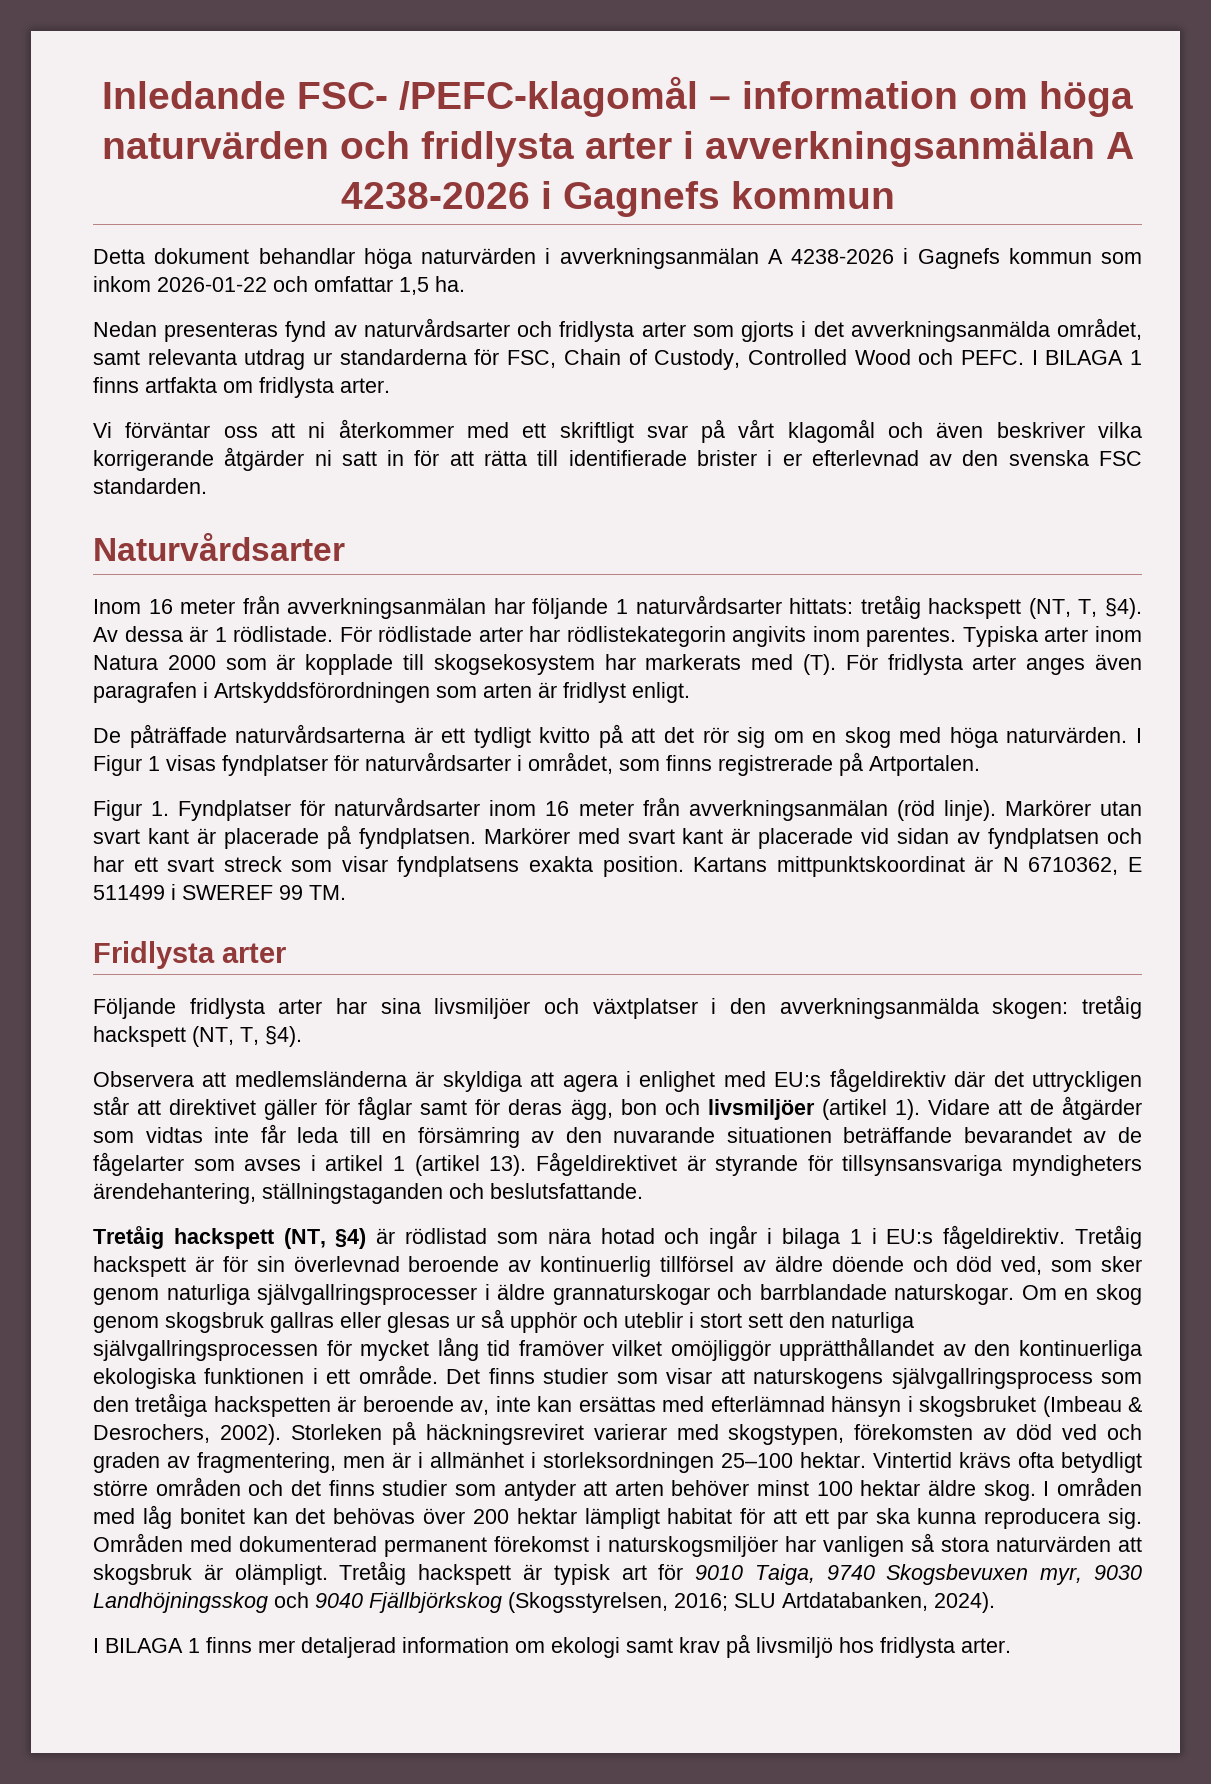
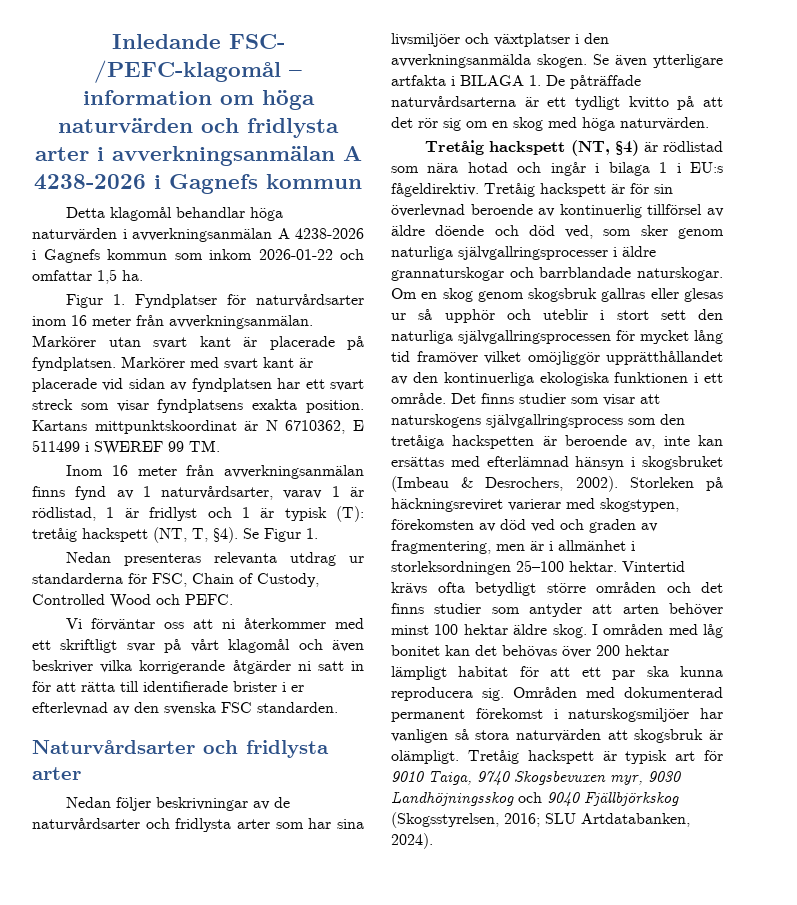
- Detta dokument behandlar höga naturvärden i avverkningsanmälan A 4238-2026 i Gagnefs kommun som inkom 2026-01-22 och omfattar 1,5 ha.
+ Detta klagomål behandlar höga naturvärden i avverkningsanmälan A 4238-2026 i Gagnefs kommun som inkom 2026-01-22 och omfattar 1,5 ha.
- Nedan presenteras fynd av naturvårdsarter och fridlysta arter som gjorts i det avverkningsanmälda området, samt relevanta utdrag ur standarderna för FSC, Chain of Custody, Controlled Wood och PEFC. I BILAGA 1 finns artfakta om fridlysta arter.
+ Figur 1. Fyndplatser för naturvårdsarter inom 16 meter från avverkningsanmälan. Markörer utan svart kant är placerade på fyndplatsen. Markörer med svart kant är placerade vid sidan av fyndplatsen har ett svart streck som visar fyndplatsens exakta position. Kartans mittpunktskoordinat är N 6710362, E 511499 i SWEREF 99 TM.
+ Inom 16 meter från avverkningsanmälan finns fynd av 1 naturvårdsarter, varav 1 är rödlistad, 1 är fridlyst och 1 är typisk (T): tretåig hackspett (NT, T, §4). Se Figur 1.
+ Nedan presenteras relevanta utdrag ur standarderna för FSC, Chain of Custody, Controlled Wood och PEFC.
- Naturvårdsarter
- Inom 16 meter från avverkningsanmälan har följande 1 naturvårdsarter hittats: tretåig hackspett (NT, T, §4). Av dessa är 1 rödlistade. För rödlistade arter har rödlistekategorin angivits inom parentes. Typiska arter inom Natura 2000 som är kopplade till skogsekosystem har markerats med (T). För fridlysta arter anges även paragrafen i Artskyddsförordningen som arten är fridlyst enligt.
- De påträffade naturvårdsarterna är ett tydligt kvitto på att det rör sig om en skog med höga naturvärden. I Figur 1 visas fyndplatser för naturvårdsarter i området, som finns registrerade på Artportalen.
- Figur 1. Fyndplatser för naturvårdsarter inom 16 meter från avverkningsanmälan (röd linje). Markörer utan svart kant är placerade på fyndplatsen. Markörer med svart kant är placerade vid sidan av fyndplatsen och har ett svart streck som visar fyndplatsens exakta position. Kartans mittpunktskoordinat är N 6710362, E 511499 i SWEREF 99 TM.
- Fridlysta arter
- Följande fridlysta arter har sina livsmiljöer och växtplatser i den avverkningsanmälda skogen: tretåig hackspett (NT, T, §4).
- Observera att medlemsländerna är skyldiga att agera i enlighet med EU:s fågeldirektiv där det uttryckligen står att direktivet gäller för fåglar samt för deras ägg, bon och livsmiljöer (artikel 1). Vidare att de åtgärder som vidtas inte får leda till en försämring av den nuvarande situationen beträffande bevarandet av de fågelarter som avses i artikel 1 (artikel 13). Fågeldirektivet är styrande för tillsynsansvariga myndigheters ärendehantering, ställningstaganden och beslutsfattande.
+ Naturvårdsarter och fridlysta arter
+ Nedan följer beskrivningar av de naturvårdsarter och fridlysta arter som har sina livsmiljöer och växtplatser i den avverkningsanmälda skogen. Se även ytterligare artfakta i BILAGA 1. De påträffade naturvårdsarterna är ett tydligt kvitto på att det rör sig om en skog med höga naturvärden.
- I BILAGA 1 finns mer detaljerad information om ekologi samt krav på livsmiljö hos fridlysta arter.

